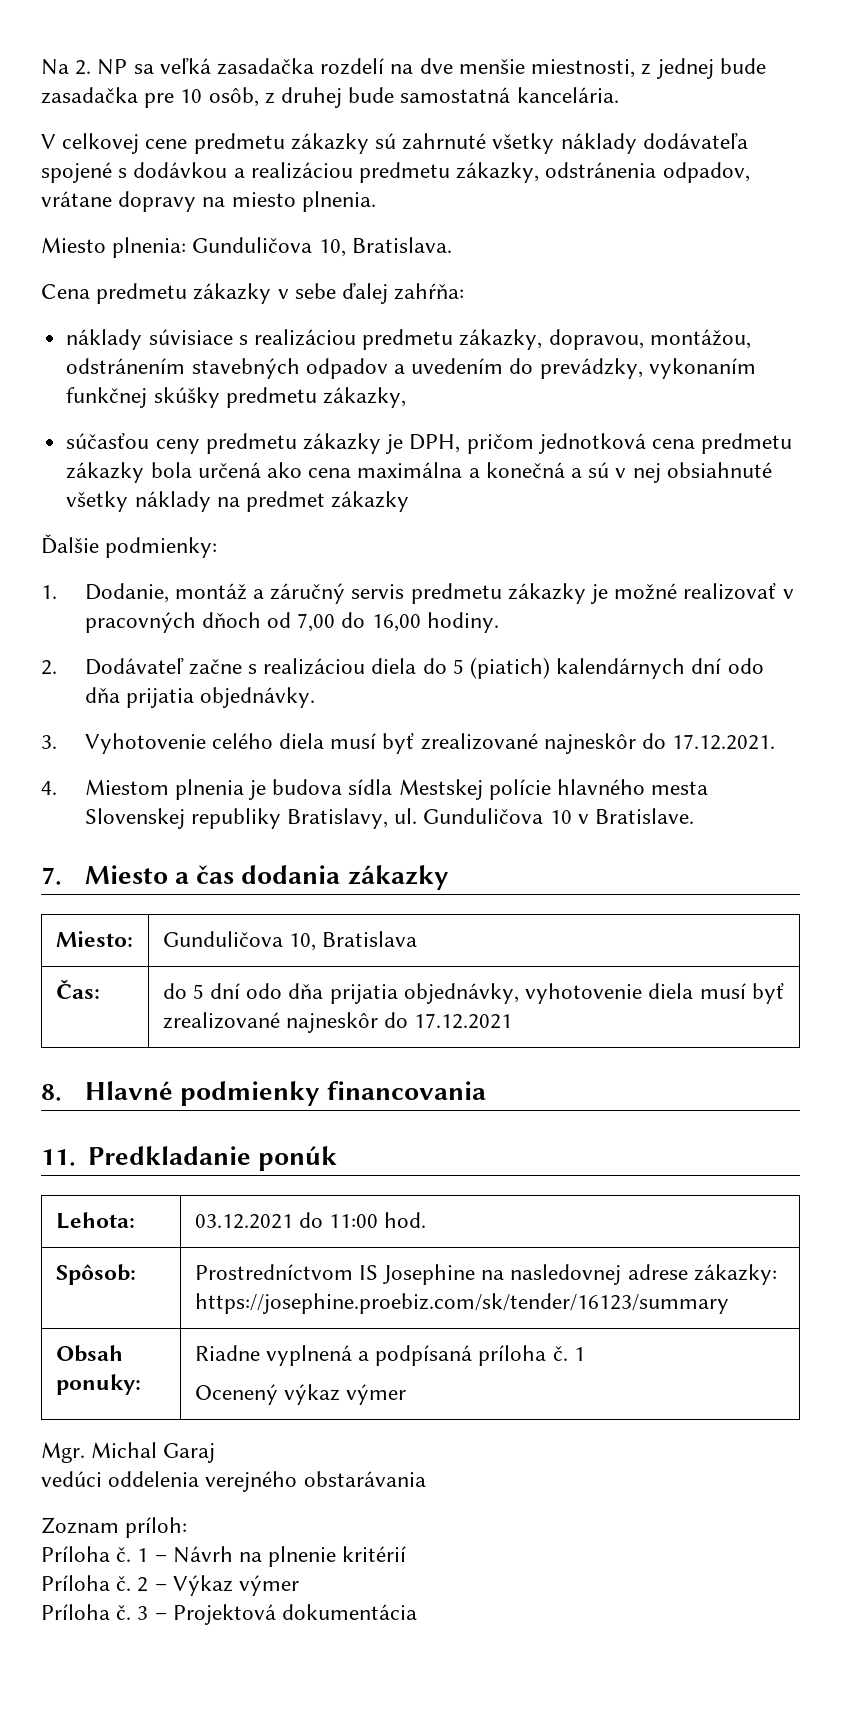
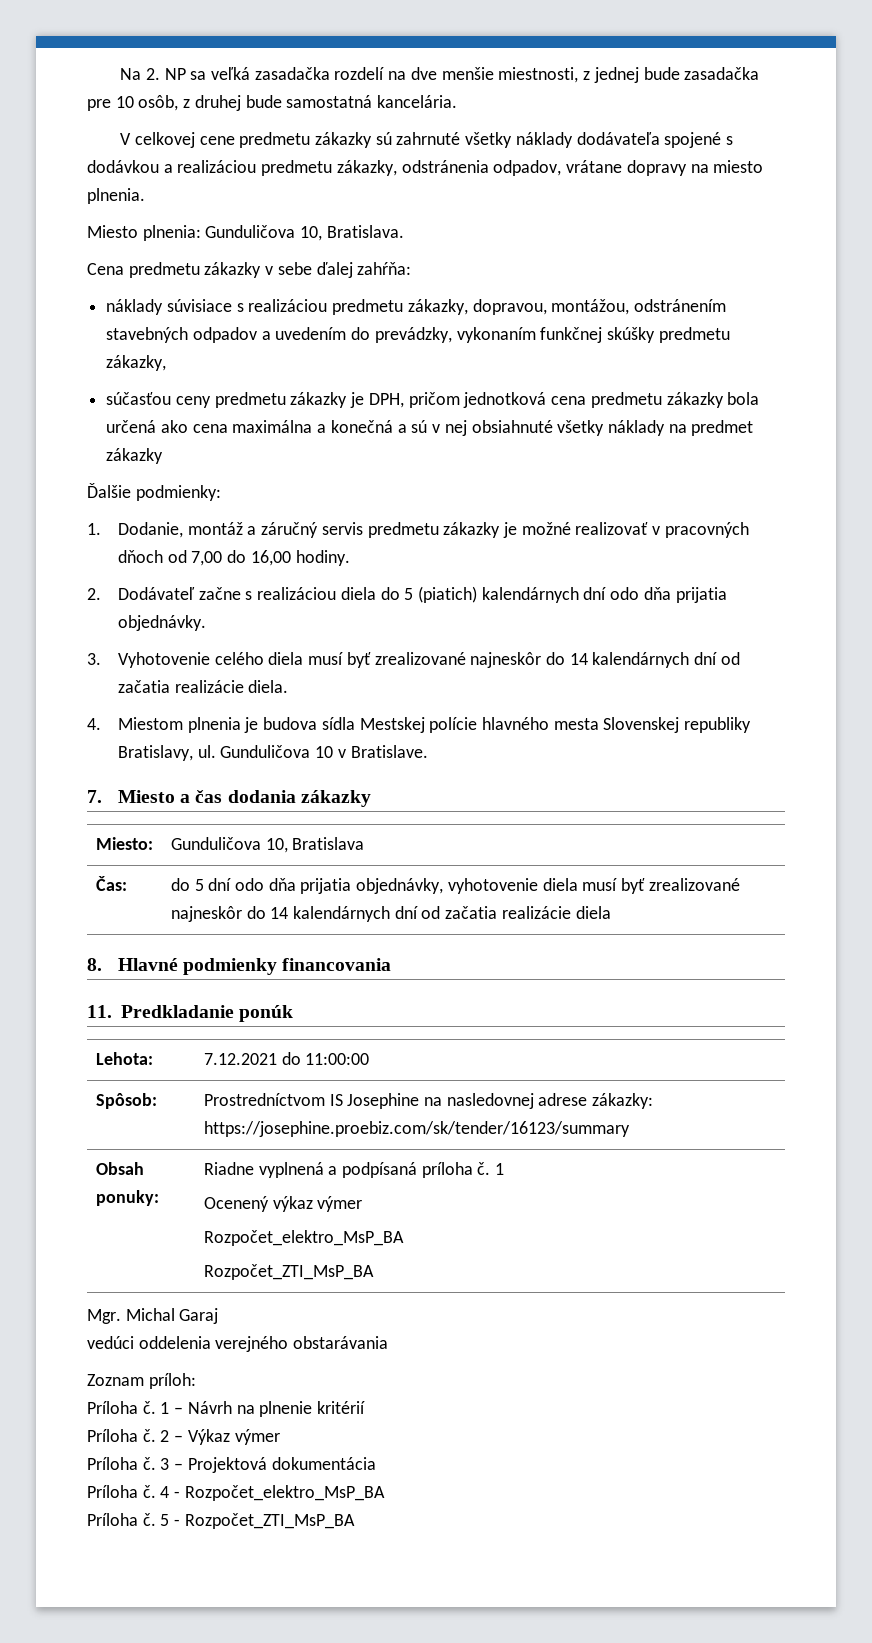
- 3. Vyhotovenie celého diela musí byť zrealizované najneskôr do 17.12.2021.
+ 3. Vyhotovenie celého diela musí byť zrealizované najneskôr do 14 kalendárnych dní od začatia realizácie diela.
- Čas: | do 5 dní odo dňa prijatia objednávky, vyhotovenie diela musí byť zrealizované najneskôr do 17.12.2021
+ Čas: | do 5 dní odo dňa prijatia objednávky, vyhotovenie diela musí byť zrealizované najneskôr do 14 kalendárnych dní od začatia realizácie diela
- Lehota: | 03.12.2021 do 11:00 hod.
+ Lehota: | 7.12.2021 do 11:00:00
  Obsah ponuky: | Riadne vyplnená a podpísaná príloha č. 1
  Ocenený výkaz výmer
+ Rozpočet_elektro_MsP_BA
+ Rozpočet_ZTI_MsP_BA
+ Príloha č. 4 - Rozpočet_elektro_MsP_BA
+ Príloha č. 5 - Rozpočet_ZTI_MsP_BA

